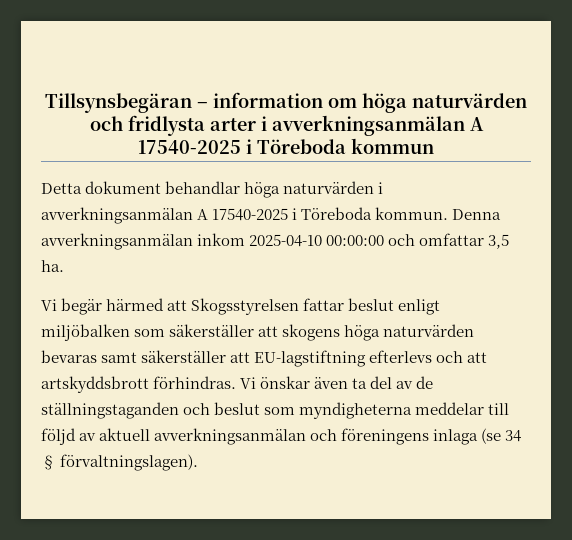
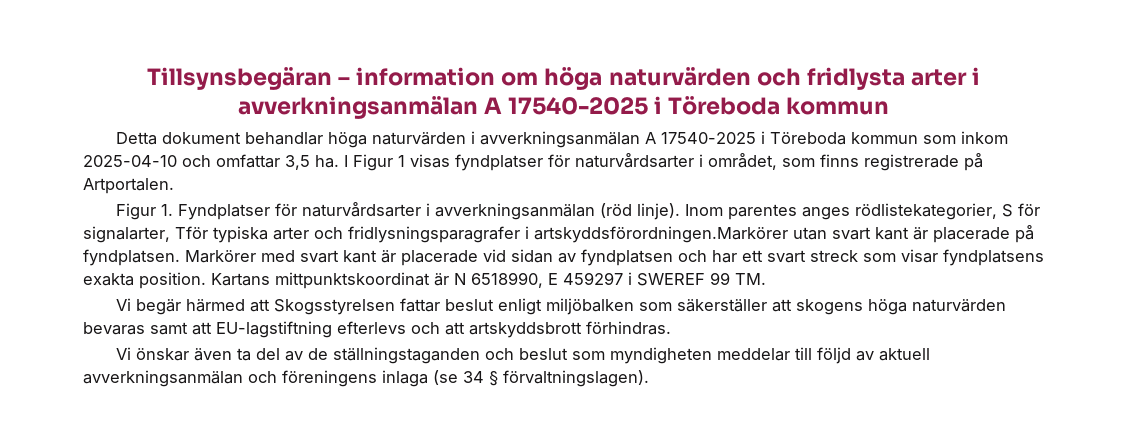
- Detta dokument behandlar höga naturvärden i avverkningsanmälan A 17540-2025 i Töreboda kommun. Denna avverkningsanmälan inkom 2025-04-10 00:00:00 och omfattar 3,5 ha.
+ Detta dokument behandlar höga naturvärden i avverkningsanmälan A 17540-2025 i Töreboda kommun som inkom 2025-04-10 och omfattar 3,5 ha. I Figur 1 visas fyndplatser för naturvårdsarter i området, som finns registrerade på Artportalen.
+ Figur 1. Fyndplatser för naturvårdsarter i avverkningsanmälan (röd linje). Inom parentes anges rödlistekategorier, S för signalarter, Tför typiska arter och fridlysningsparagrafer i artskyddsförordningen.Markörer utan svart kant är placerade på fyndplatsen. Markörer med svart kant är placerade vid sidan av fyndplatsen och har ett svart streck som visar fyndplatsens exakta position. Kartans mittpunktskoordinat är N 6518990, E 459297 i SWEREF 99 TM.
- Vi begär härmed att Skogsstyrelsen fattar beslut enligt miljöbalken som säkerställer att skogens höga naturvärden bevaras samt säkerställer att EU-lagstiftning efterlevs och att artskyddsbrott förhindras. Vi önskar även ta del av de ställningstaganden och beslut som myndigheterna meddelar till följd av aktuell avverkningsanmälan och föreningens inlaga (se 34 § förvaltningslagen).
+ Vi begär härmed att Skogsstyrelsen fattar beslut enligt miljöbalken som säkerställer att skogens höga naturvärden bevaras samt att EU-lagstiftning efterlevs och att artskyddsbrott förhindras.
+ Vi önskar även ta del av de ställningstaganden och beslut som myndigheten meddelar till följd av aktuell avverkningsanmälan och föreningens inlaga (se 34 § förvaltningslagen).

